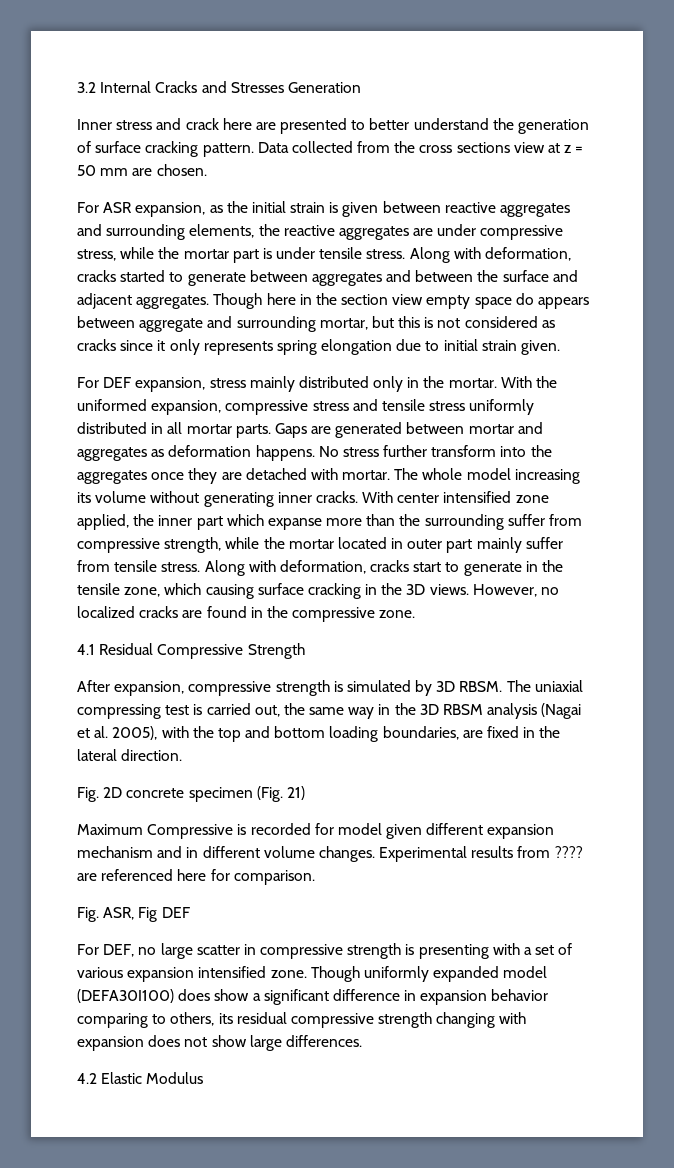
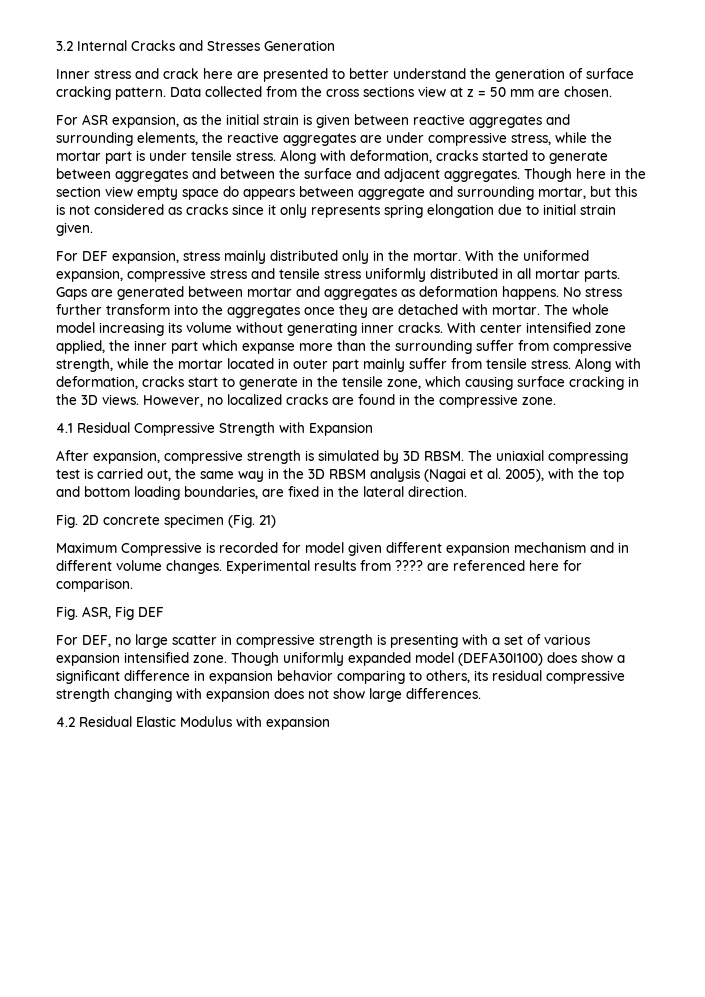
- 4.1 Residual Compressive Strength
+ 4.1 Residual Compressive Strength with Expansion
- 4.2 Elastic Modulus
+ 4.2 Residual Elastic Modulus with expansion

